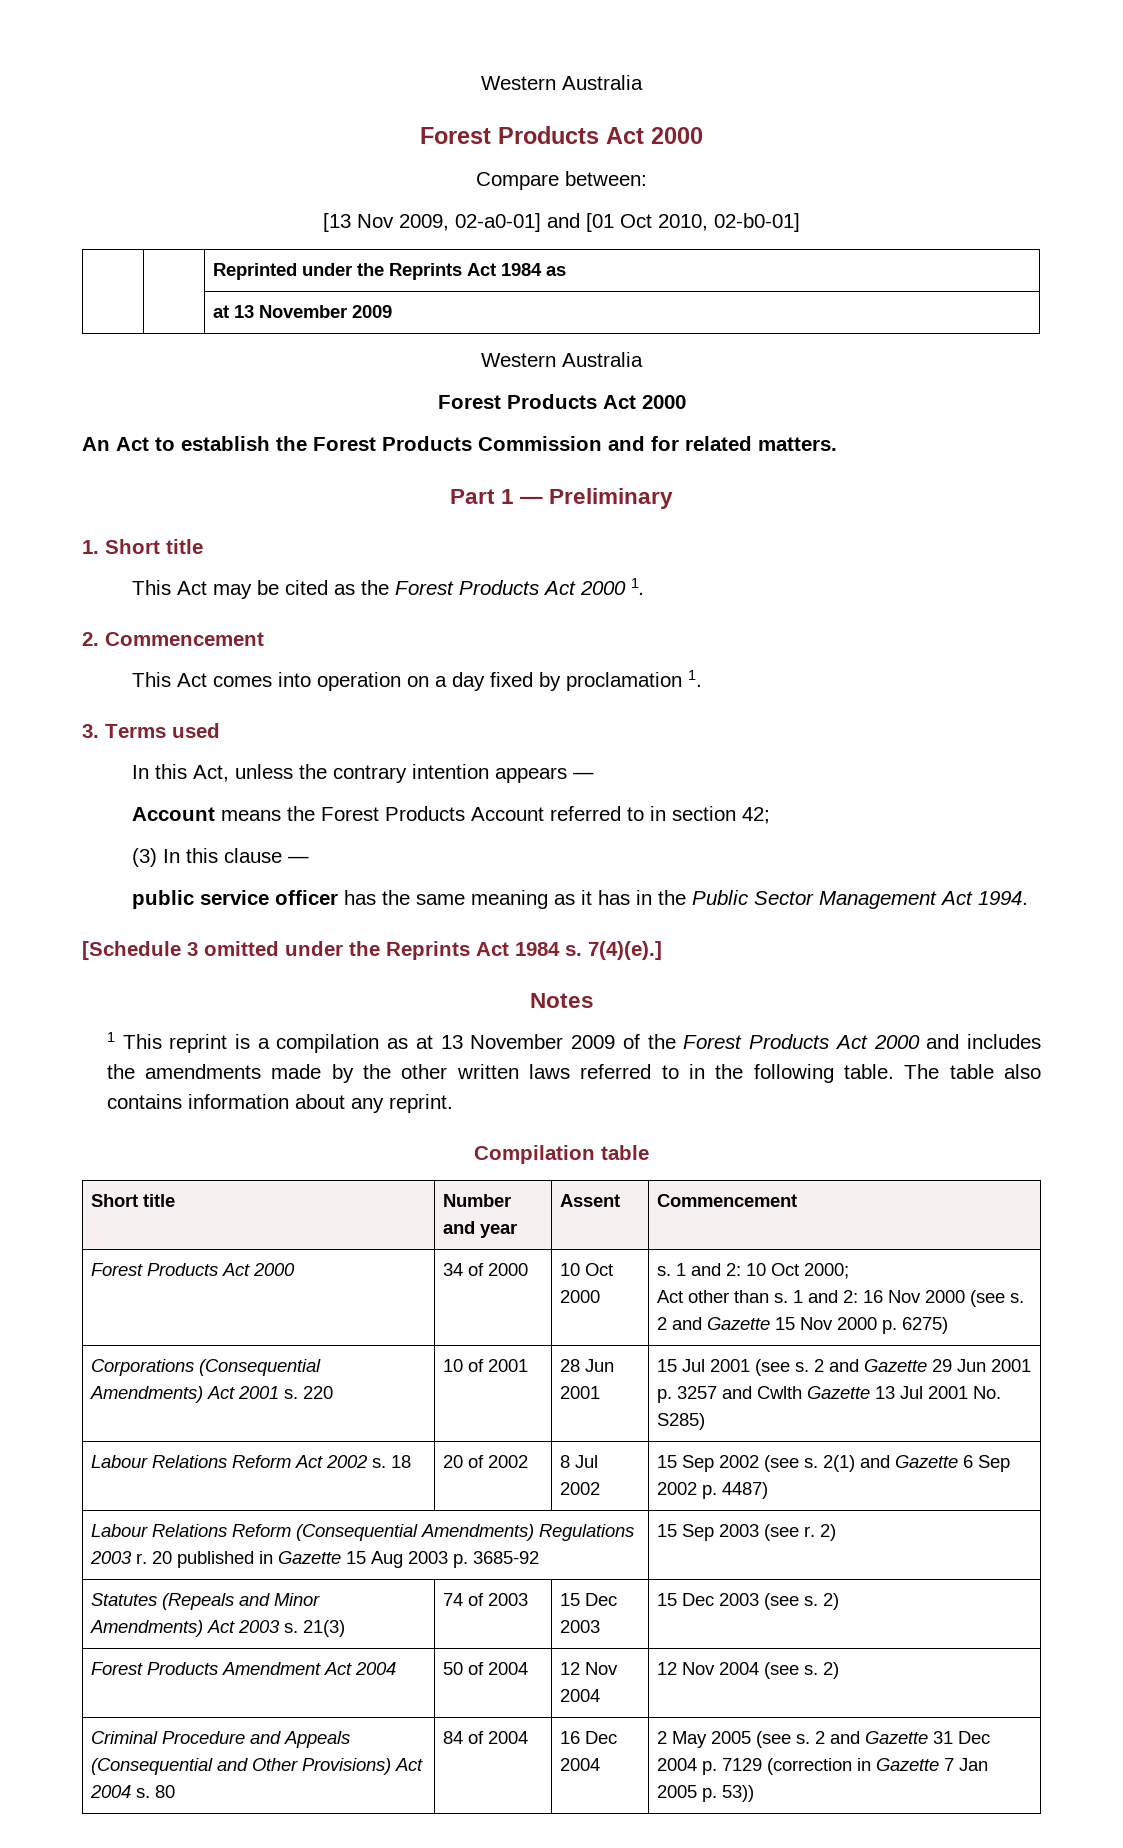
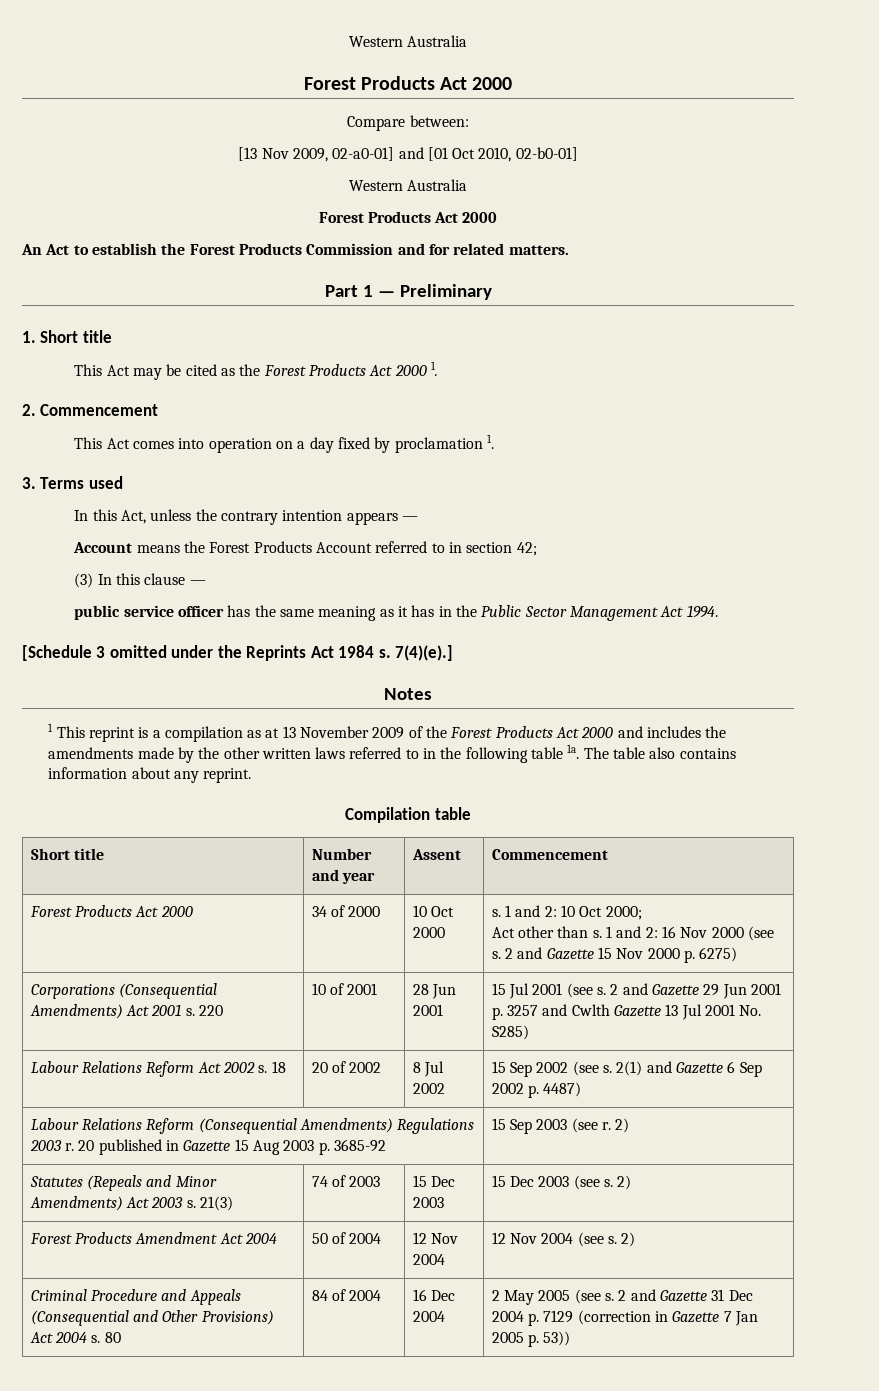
- | | Reprinted under the Reprints Act 1984 as
- | | at 13 November 2009
- 1 This reprint is a compilation as at 13 November 2009 of the Forest Products Act 2000 and includes the amendments made by the other written laws referred to in the following table.
+ 1 This reprint is a compilation as at 13 November 2009 of the Forest Products Act 2000 and includes the amendments made by the other written laws referred to in the following table 1a.

